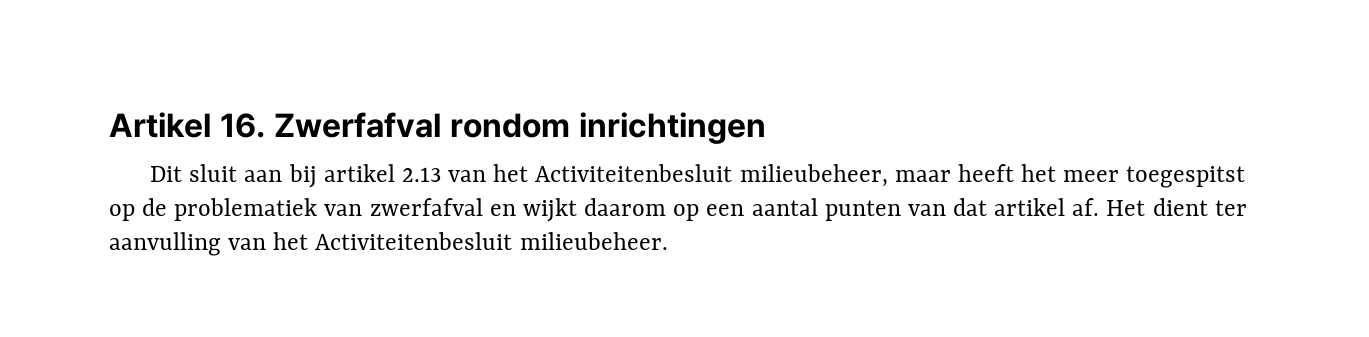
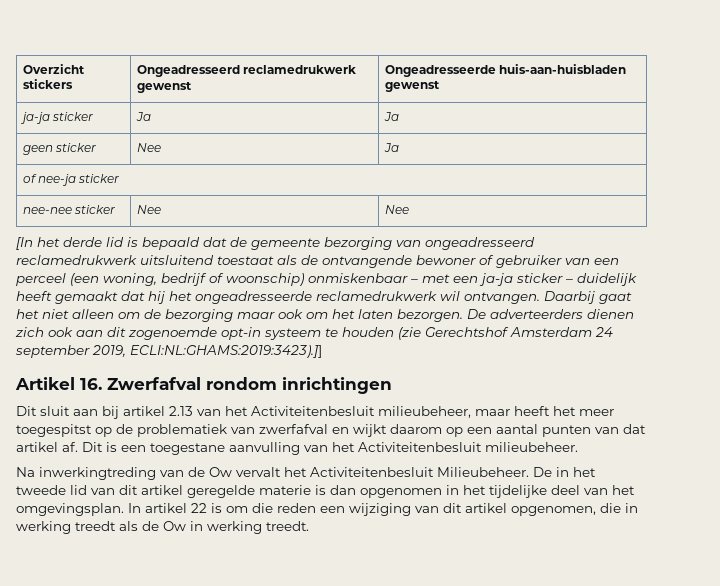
+ Overzicht stickers | Ongeadresseerd reclamedrukwerk gewenst | Ongeadresseerde huis-aan-huisbladen gewenst
+ ja-ja sticker | Ja | Ja
+ geen sticker | Nee | Ja
+ of nee-ja sticker
+ nee-nee sticker | Nee | Nee
+ [In het derde lid is bepaald dat de gemeente bezorging van ongeadresseerd reclamedrukwerk uitsluitend toestaat als de ontvangende bewoner of gebruiker van een perceel (een woning, bedrijf of woonschip) onmiskenbaar – met een ja-ja sticker – duidelijk heeft gemaakt dat hij het ongeadresseerde reclamedrukwerk wil ontvangen. Daarbij gaat het niet alleen om de bezorging maar ook om het laten bezorgen. De adverteerders dienen zich ook aan dit zogenoemde opt-in systeem te houden (zie Gerechtshof Amsterdam 24 september 2019, ECLI:NL:GHAMS:2019:3423).]]
- Het dient ter aanvulling van het Activiteitenbesluit milieubeheer.
+ Dit is een toegestane aanvulling van het Activiteitenbesluit milieubeheer.
+ Na inwerkingtreding van de Ow vervalt het Activiteitenbesluit Milieubeheer. De in het tweede lid van dit artikel geregelde materie is dan opgenomen in het tijdelijke deel van het omgevingsplan. In artikel 22 is om die reden een wijziging van dit artikel opgenomen, die in werking treedt als de Ow in werking treedt.

